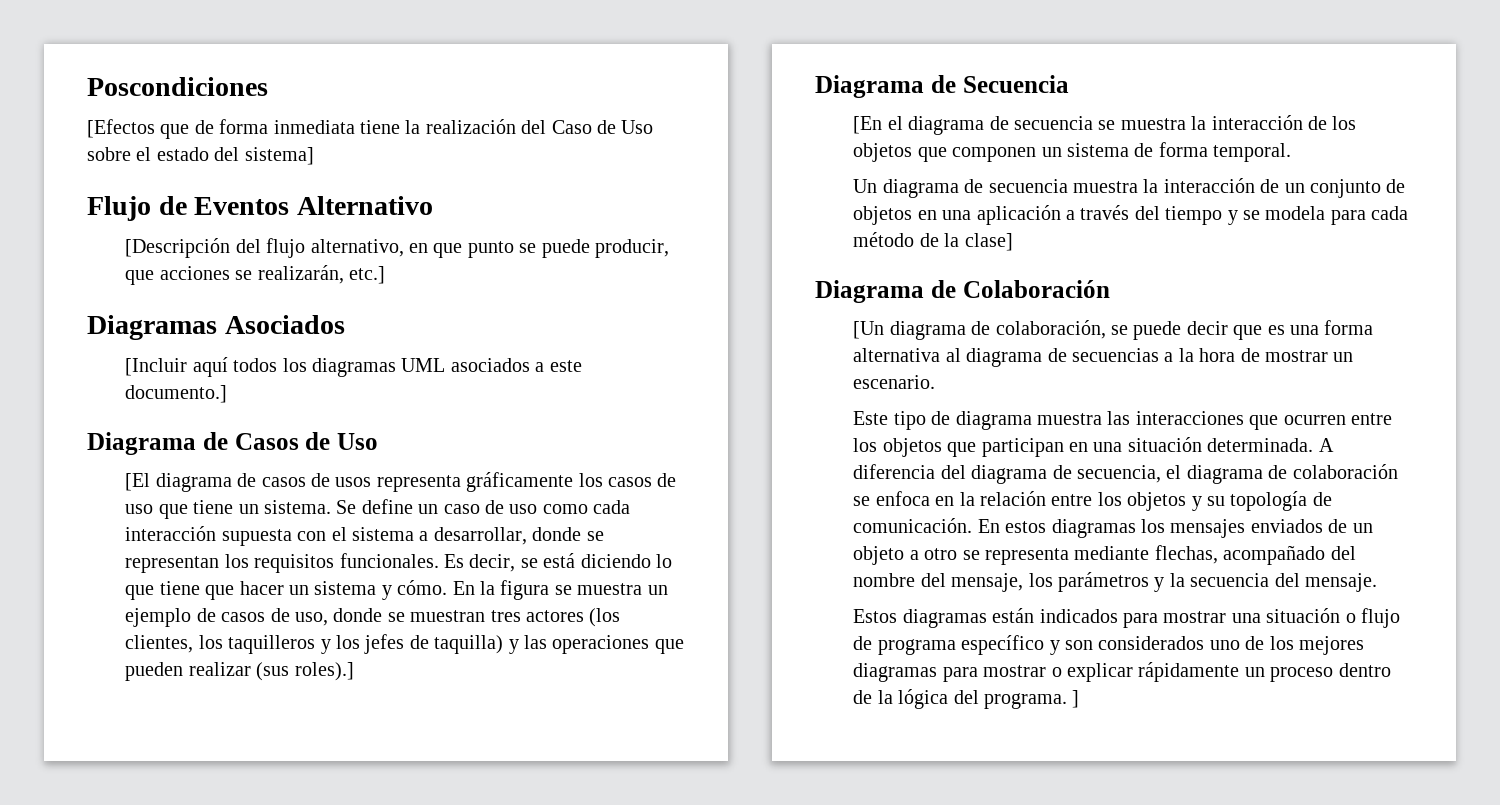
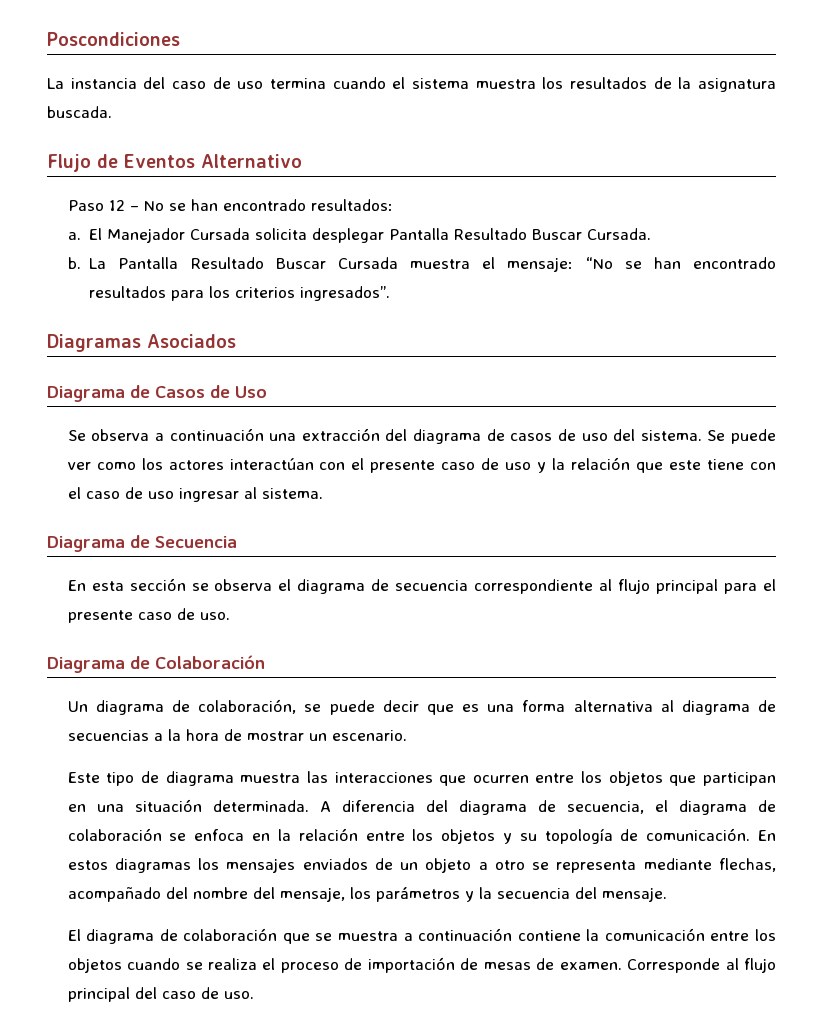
- [Efectos que de forma inmediata tiene la realización del Caso de Uso sobre el estado del sistema]
+ La instancia del caso de uso termina cuando el sistema muestra los resultados de la asignatura buscada.
  Flujo de Eventos Alternativo
- [Descripción del flujo alternativo, en que punto se puede producir, que acciones se realizarán, etc.]
+ Paso 12 – No se han encontrado resultados:
+ a. El Manejador Cursada solicita desplegar Pantalla Resultado Buscar Cursada.
+ b. La Pantalla Resultado Buscar Cursada muestra el mensaje: “No se han encontrado resultados para los criterios ingresados”.
  Diagramas Asociados
- [Incluir aquí todos los diagramas UML asociados a este documento.]
- [El diagrama de casos de usos representa gráficamente los casos de uso que tiene un sistema. Se define un caso de uso como cada interacción supuesta con el sistema a desarrollar, donde se representan los requisitos funcionales. Es decir, se está diciendo lo que tiene que hacer un sistema y cómo. En la figura se muestra un ejemplo de casos de uso, donde se muestran tres actores (los clientes, los taquilleros y los jefes de taquilla) y las operaciones que pueden realizar (sus roles).]
+ Se observa a continuación una extracción del diagrama de casos de uso del sistema. Se puede ver como los actores interactúan con el presente caso de uso y la relación que este tiene con el caso de uso ingresar al sistema.
  Diagrama de Secuencia
- [En el diagrama de secuencia se muestra la interacción de los objetos que componen un sistema de forma temporal.
- Un diagrama de secuencia muestra la interacción de un conjunto de objetos en una aplicación a través del tiempo y se modela para cada método de la clase]
+ En esta sección se observa el diagrama de secuencia correspondiente al flujo principal para el presente caso de uso.
- [Un diagrama de colaboración, se puede decir que es una forma alternativa al diagrama de secuencias a la hora de mostrar un escenario.
+ Un diagrama de colaboración, se puede decir que es una forma alternativa al diagrama de secuencias a la hora de mostrar un escenario.
- Estos diagramas están indicados para mostrar una situación o flujo de programa específico y son considerados uno de los mejores diagramas para mostrar o explicar rápidamente un proceso dentro de la lógica del programa. ]
+ El diagrama de colaboración que se muestra a continuación contiene la comunicación entre los objetos cuando se realiza el proceso de importación de mesas de examen. Corresponde al flujo principal del caso de uso.

